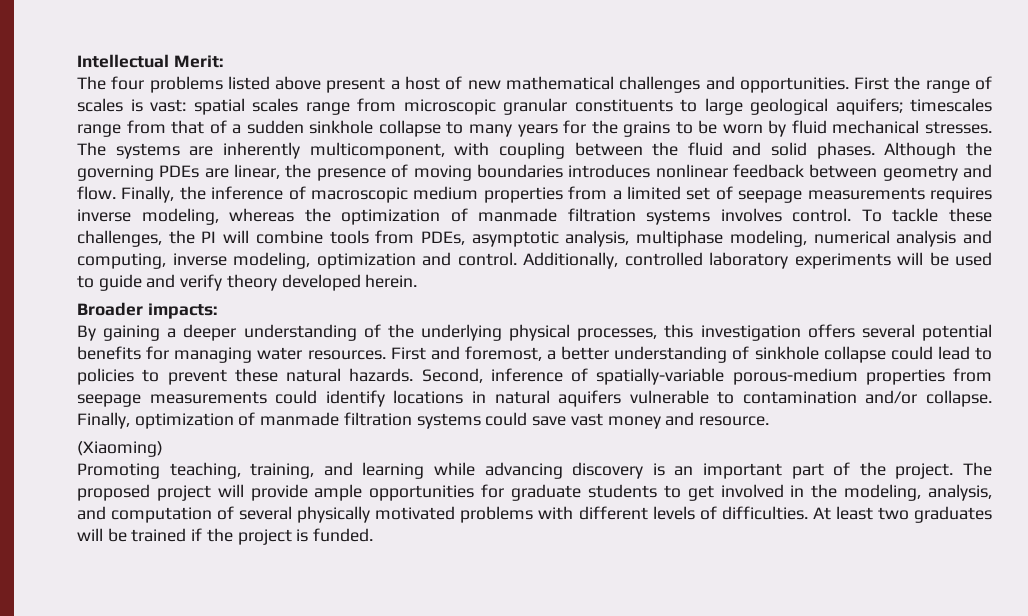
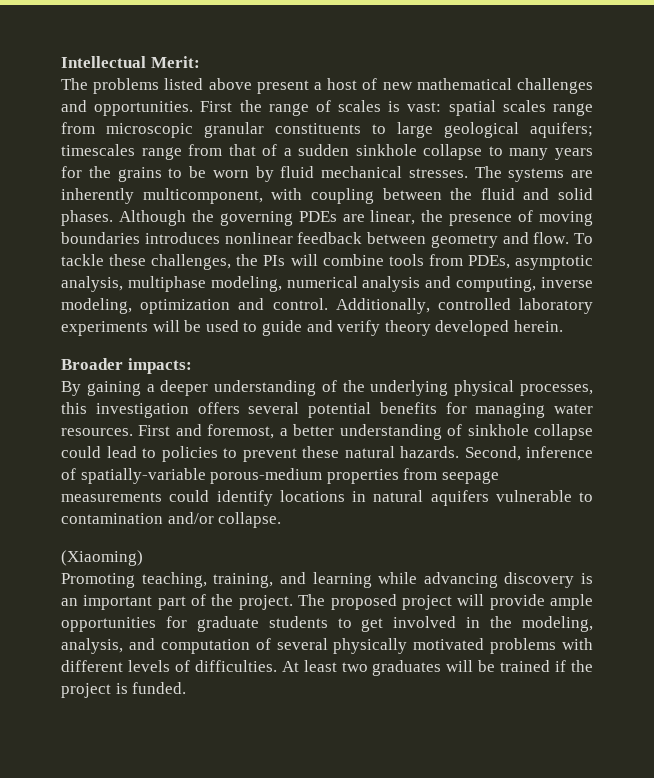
- The four problems listed above present a host of new mathematical challenges and opportunities.
+ The problems listed above present a host of new mathematical challenges and opportunities.
- Finally, the inference of macroscopic medium properties from a limited set of seepage measurements requires inverse modeling, whereas the optimization of manmade filtration systems involves control.
- To tackle these challenges, the PI will combine tools from PDEs, asymptotic analysis, multiphase modeling, numerical analysis and computing, inverse modeling, optimization and control.
+ To tackle these challenges, the PIs will combine tools from PDEs, asymptotic analysis, multiphase modeling, numerical analysis and computing, inverse modeling, optimization and control.
- Finally, optimization of manmade filtration systems could save vast money and resource.

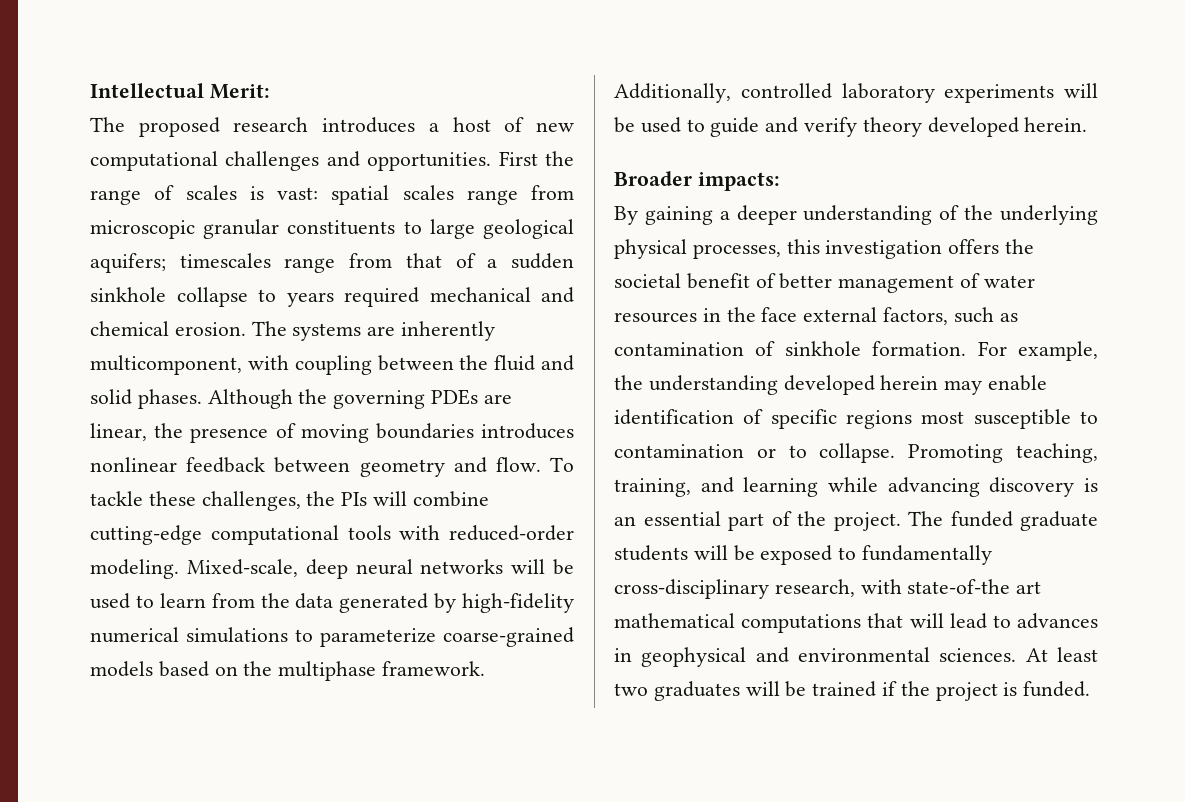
- The problems listed above present a host of new mathematical challenges and opportunities.
+ The proposed research introduces a host of new computational challenges and opportunities.
- First the range of scales is vast: spatial scales range from microscopic granular constituents to large geological aquifers; timescales range from that of a sudden sinkhole collapse to many years for the grains to be worn by fluid mechanical stresses.
+ First the range of scales is vast: spatial scales range from microscopic granular constituents to large geological aquifers; timescales range from that of a sudden sinkhole collapse to years required mechanical and chemical erosion.
- To tackle these challenges, the PIs will combine tools from PDEs, asymptotic analysis, multiphase modeling, numerical analysis and computing, inverse modeling, optimization and control.
+ To tackle these challenges, the PIs will combine cutting-edge computational tools with reduced-order modeling. Mixed-scale, deep neural networks will be used to learn from the data generated by high-fidelity numerical simulations to parameterize coarse-grained models based on the multiphase framework.
- By gaining a deeper understanding of the underlying physical processes, this investigation offers several potential benefits for managing water resources. First and foremost, a better understanding of sinkhole collapse could lead to policies to prevent these natural hazards. Second, inference of spatially-variable porous-medium properties from seepage measurements could identify locations in natural aquifers vulnerable to contamination and/or collapse.
- (Xiaoming)
- Promoting teaching, training, and learning while advancing discovery is an important part of the project.
+ By gaining a deeper understanding of the underlying physical processes, this investigation offers the societal benefit of better management of water resources in the face external factors, such as contamination of sinkhole formation. For example, the understanding developed herein may enable identification of specific regions most susceptible to contamination or to collapse. Promoting teaching, training, and learning while advancing discovery is an essential part of the project.
- The proposed project will provide ample opportunities for graduate students to get involved in the modeling, analysis, and computation of several physically motivated problems with different levels of difficulties.
+ The funded graduate students will be exposed to fundamentally cross-disciplinary research, with state-of-the art mathematical computations that will lead to advances in geophysical and environmental sciences.

